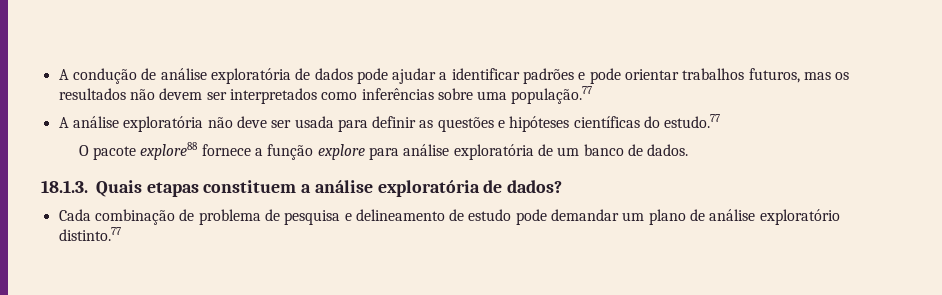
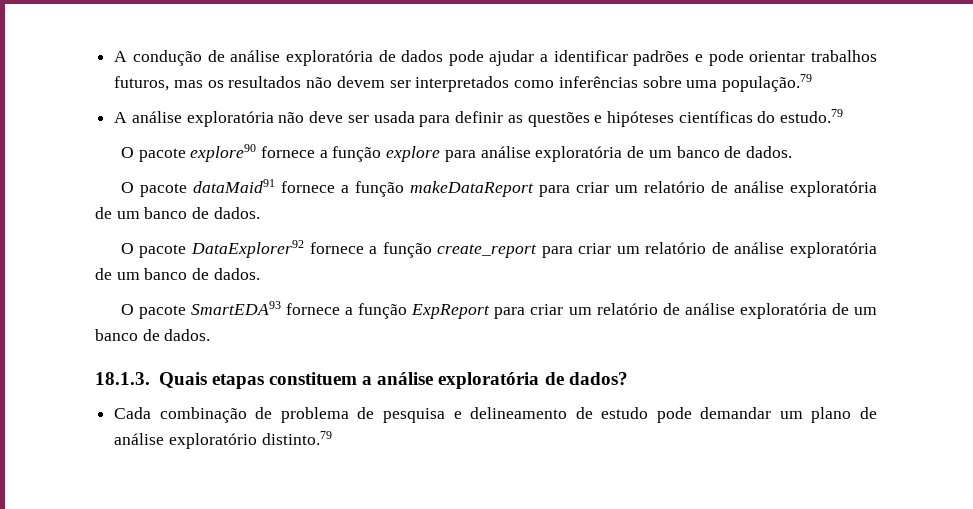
- A condução de análise exploratória de dados pode ajudar a identificar padrões e pode orientar trabalhos futuros, mas os resultados não devem ser interpretados como inferências sobre uma população.77
+ A condução de análise exploratória de dados pode ajudar a identificar padrões e pode orientar trabalhos futuros, mas os resultados não devem ser interpretados como inferências sobre uma população.79
- A análise exploratória não deve ser usada para definir as questões e hipóteses científicas do estudo.77
- O pacote explore88 fornece a função explore para análise exploratória de um banco de dados.
+ A análise exploratória não deve ser usada para definir as questões e hipóteses científicas do estudo.79
+ O pacote explore90 fornece a função explore para análise exploratória de um banco de dados.
+ O pacote dataMaid91 fornece a função makeDataReport para criar um relatório de análise exploratória de um banco de dados.
+ O pacote DataExplorer92 fornece a função create_report para criar um relatório de análise exploratória de um banco de dados.
+ O pacote SmartEDA93 fornece a função ExpReport para criar um relatório de análise exploratória de um banco de dados.
- Cada combinação de problema de pesquisa e delineamento de estudo pode demandar um plano de análise exploratório distinto.77
+ Cada combinação de problema de pesquisa e delineamento de estudo pode demandar um plano de análise exploratório distinto.79

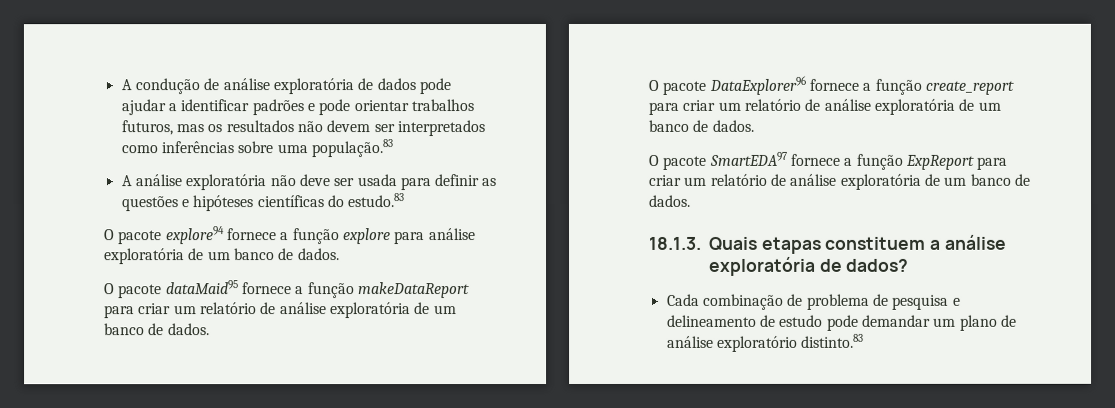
- A condução de análise exploratória de dados pode ajudar a identificar padrões e pode orientar trabalhos futuros, mas os resultados não devem ser interpretados como inferências sobre uma população.79
+ A condução de análise exploratória de dados pode ajudar a identificar padrões e pode orientar trabalhos futuros, mas os resultados não devem ser interpretados como inferências sobre uma população.83
- A análise exploratória não deve ser usada para definir as questões e hipóteses científicas do estudo.79
- O pacote explore90 fornece a função explore para análise exploratória de um banco de dados.
+ A análise exploratória não deve ser usada para definir as questões e hipóteses científicas do estudo.83
+ O pacote explore94 fornece a função explore para análise exploratória de um banco de dados.
- O pacote dataMaid91 fornece a função makeDataReport para criar um relatório de análise exploratória de um banco de dados.
+ O pacote dataMaid95 fornece a função makeDataReport para criar um relatório de análise exploratória de um banco de dados.
- O pacote DataExplorer92 fornece a função create_report para criar um relatório de análise exploratória de um banco de dados.
+ O pacote DataExplorer96 fornece a função create_report para criar um relatório de análise exploratória de um banco de dados.
- O pacote SmartEDA93 fornece a função ExpReport para criar um relatório de análise exploratória de um banco de dados.
+ O pacote SmartEDA97 fornece a função ExpReport para criar um relatório de análise exploratória de um banco de dados.
- Cada combinação de problema de pesquisa e delineamento de estudo pode demandar um plano de análise exploratório distinto.79
+ Cada combinação de problema de pesquisa e delineamento de estudo pode demandar um plano de análise exploratório distinto.83

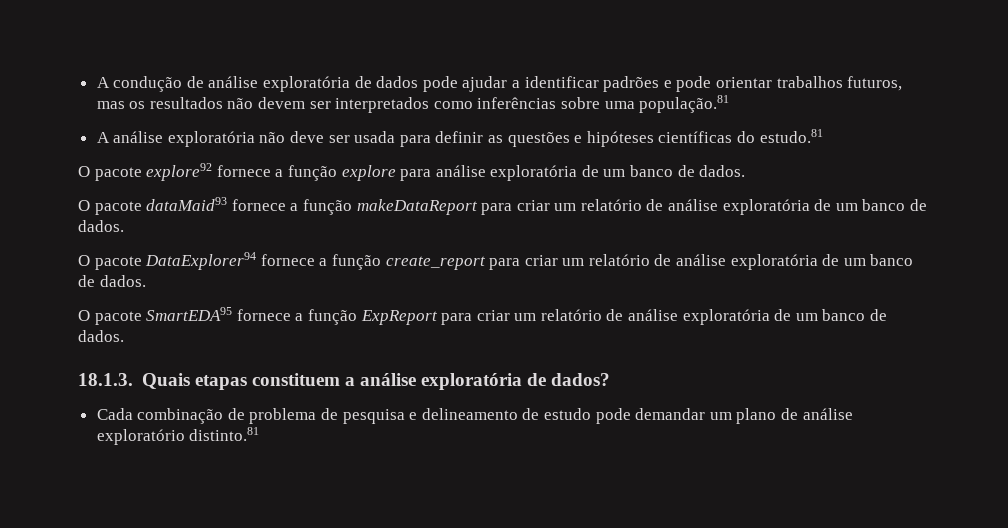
- A condução de análise exploratória de dados pode ajudar a identificar padrões e pode orientar trabalhos futuros, mas os resultados não devem ser interpretados como inferências sobre uma população.83
+ A condução de análise exploratória de dados pode ajudar a identificar padrões e pode orientar trabalhos futuros, mas os resultados não devem ser interpretados como inferências sobre uma população.81
- A análise exploratória não deve ser usada para definir as questões e hipóteses científicas do estudo.83
- O pacote explore94 fornece a função explore para análise exploratória de um banco de dados.
+ A análise exploratória não deve ser usada para definir as questões e hipóteses científicas do estudo.81
+ O pacote explore92 fornece a função explore para análise exploratória de um banco de dados.
- O pacote dataMaid95 fornece a função makeDataReport para criar um relatório de análise exploratória de um banco de dados.
+ O pacote dataMaid93 fornece a função makeDataReport para criar um relatório de análise exploratória de um banco de dados.
- O pacote DataExplorer96 fornece a função create_report para criar um relatório de análise exploratória de um banco de dados.
+ O pacote DataExplorer94 fornece a função create_report para criar um relatório de análise exploratória de um banco de dados.
- O pacote SmartEDA97 fornece a função ExpReport para criar um relatório de análise exploratória de um banco de dados.
+ O pacote SmartEDA95 fornece a função ExpReport para criar um relatório de análise exploratória de um banco de dados.
- Cada combinação de problema de pesquisa e delineamento de estudo pode demandar um plano de análise exploratório distinto.83
+ Cada combinação de problema de pesquisa e delineamento de estudo pode demandar um plano de análise exploratório distinto.81

